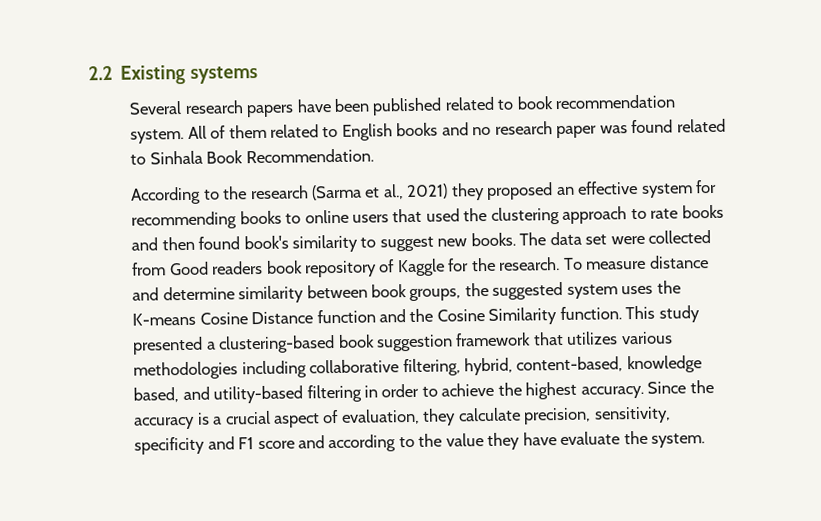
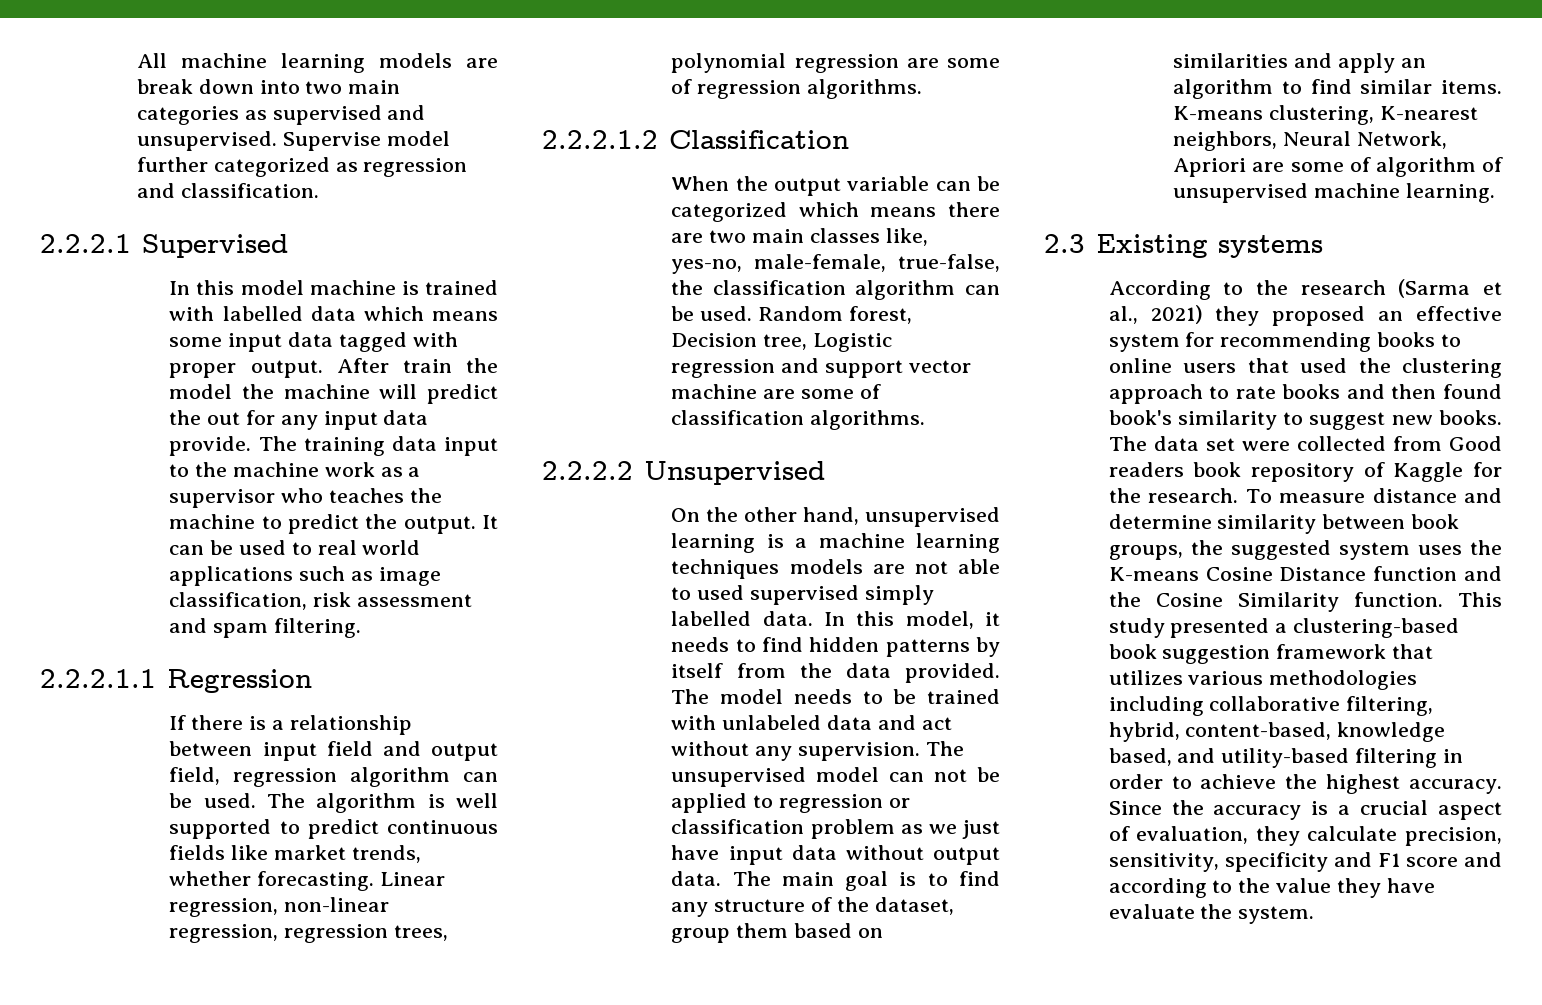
- 2.2 Existing systems
- Several research papers have been published related to book recommendation system. All of them related to English books and no research paper was found related to Sinhala Book Recommendation.
+ All machine learning models are break down into two main categories as supervised and unsupervised. Supervise model further categorized as regression and classification.
+ 2.2.2.1 Supervised
+ In this model machine is trained with labelled data which means some input data tagged with proper output. After train the model the machine will predict the out for any input data provide. The training data input to the machine work as a supervisor who teaches the machine to predict the output. It can be used to real world applications such as image classification, risk assessment and spam filtering.
+ 2.2.2.1.1 Regression
+ If there is a relationship between input field and output field, regression algorithm can be used. The algorithm is well supported to predict continuous fields like market trends, whether forecasting. Linear regression, non-linear regression, regression trees, polynomial regression are some of regression algorithms.
+ 2.2.2.1.2 Classification
+ When the output variable can be categorized which means there are two main classes like, yes-no, male-female, true-false, the classification algorithm can be used. Random forest, Decision tree, Logistic regression and support vector machine are some of classification algorithms.
+ 2.2.2.2 Unsupervised
+ On the other hand, unsupervised learning is a machine learning techniques models are not able to used supervised simply labelled data. In this model, it needs to find hidden patterns by itself from the data provided. The model needs to be trained with unlabeled data and act without any supervision. The unsupervised model can not be applied to regression or classification problem as we just have input data without output data. The main goal is to find any structure of the dataset, group them based on similarities and apply an algorithm to find similar items. K-means clustering, K-nearest neighbors, Neural Network, Apriori are some of algorithm of unsupervised machine learning.
+ 2.3 Existing systems

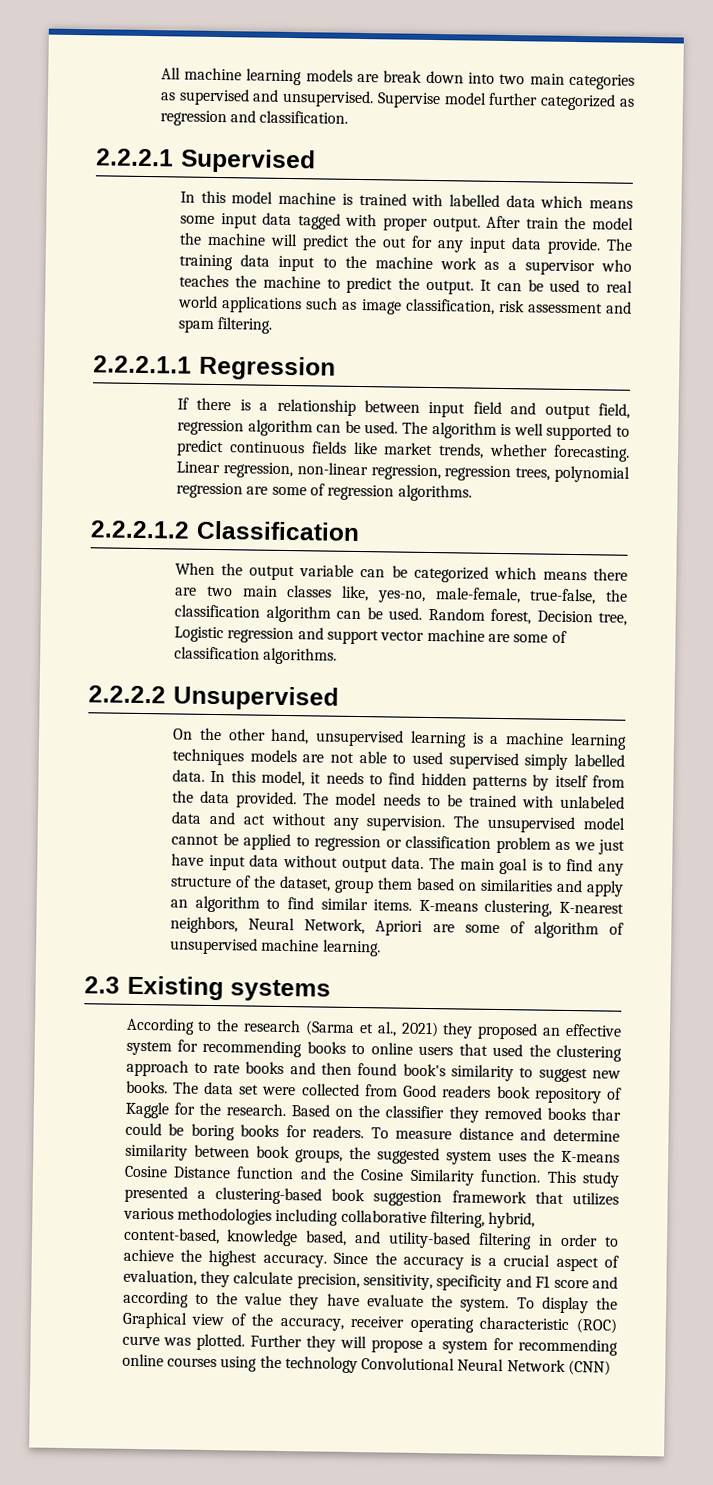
- The unsupervised model can not be applied to regression or classification problem as we just have input data without output data.
+ The unsupervised model cannot be applied to regression or classification problem as we just have input data without output data.
+ Based on the classifier they removed books thar could be boring books for readers.
+ To display the Graphical view of the accuracy, receiver operating characteristic (ROC) curve was plotted. Further they will propose a system for recommending online courses using the technology Convolutional Neural Network (CNN)

